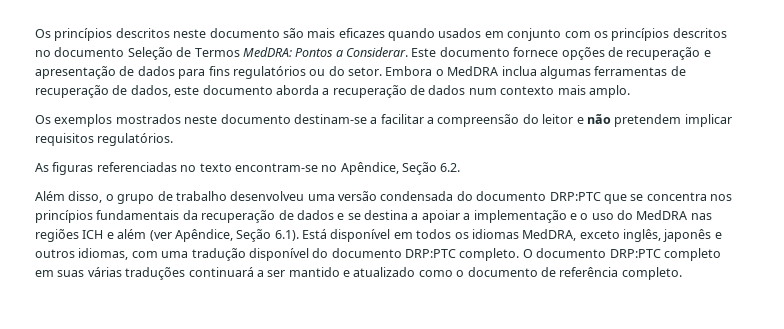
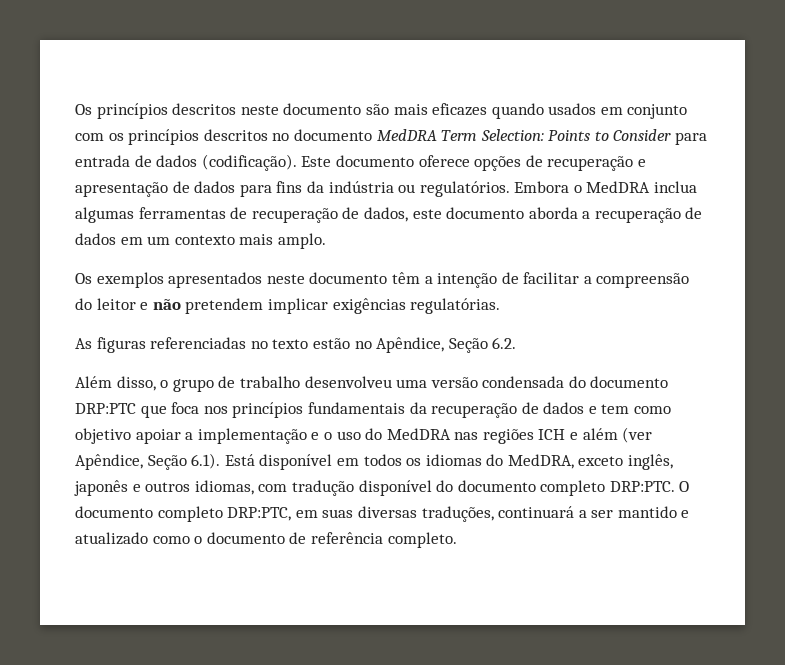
- Os princípios descritos neste documento são mais eficazes quando usados em conjunto com os princípios descritos no documento Seleção de Termos MedDRA: Pontos a Considerar.
+ Os princípios descritos neste documento são mais eficazes quando usados em conjunto com os princípios descritos no documento MedDRA Term Selection: Points to Consider para entrada de dados (codificação).
- Este documento fornece opções de recuperação e apresentação de dados para fins regulatórios ou do setor.
+ Este documento oferece opções de recuperação e apresentação de dados para fins da indústria ou regulatórios.
- Embora o MedDRA inclua algumas ferramentas de recuperação de dados, este documento aborda a recuperação de dados num contexto mais amplo.
+ Embora o MedDRA inclua algumas ferramentas de recuperação de dados, este documento aborda a recuperação de dados em um contexto mais amplo.
- Os exemplos mostrados neste documento destinam-se a facilitar a compreensão do leitor e não pretendem implicar requisitos regulatórios.
+ Os exemplos apresentados neste documento têm a intenção de facilitar a compreensão do leitor e não pretendem implicar exigências regulatórias.
- As figuras referenciadas no texto encontram-se no Apêndice, Seção 6.2.
+ As figuras referenciadas no texto estão no Apêndice, Seção 6.2.
- Além disso, o grupo de trabalho desenvolveu uma versão condensada do documento DRP:PTC que se concentra nos princípios fundamentais da recuperação de dados e se destina a apoiar a implementação e o uso do MedDRA nas regiões ICH e além (ver Apêndice, Seção 6.1). Está disponível em todos os idiomas MedDRA, exceto inglês, japonês e outros idiomas, com uma tradução disponível do documento DRP:PTC completo. O documento DRP:PTC completo em suas várias traduções continuará a ser mantido e atualizado como o documento de referência completo.
+ Além disso, o grupo de trabalho desenvolveu uma versão condensada do documento DRP:PTC que foca nos princípios fundamentais da recuperação de dados e tem como objetivo apoiar a implementação e o uso do MedDRA nas regiões ICH e além (ver Apêndice, Seção 6.1). Está disponível em todos os idiomas do MedDRA, exceto inglês, japonês e outros idiomas, com tradução disponível do documento completo DRP:PTC. O documento completo DRP:PTC, em suas diversas traduções, continuará a ser mantido e atualizado como o documento de referência completo.

